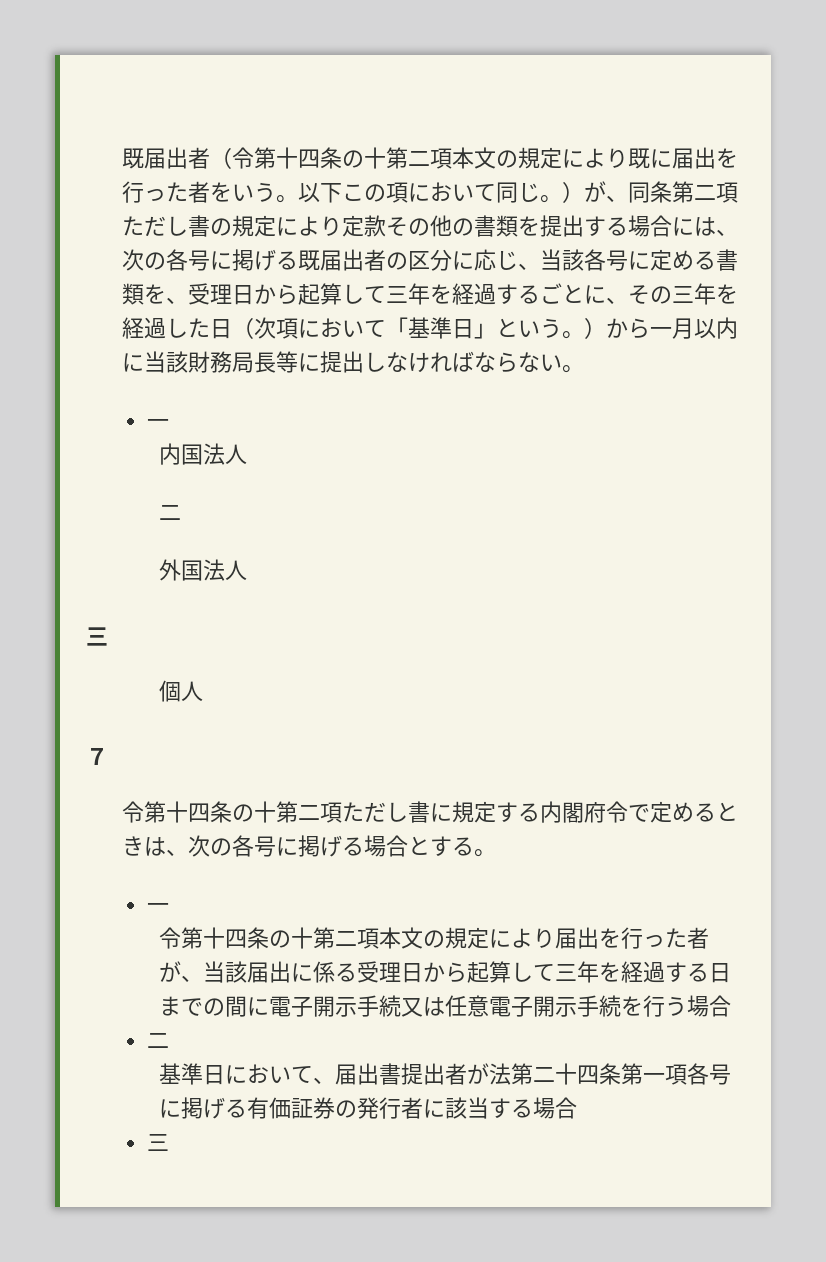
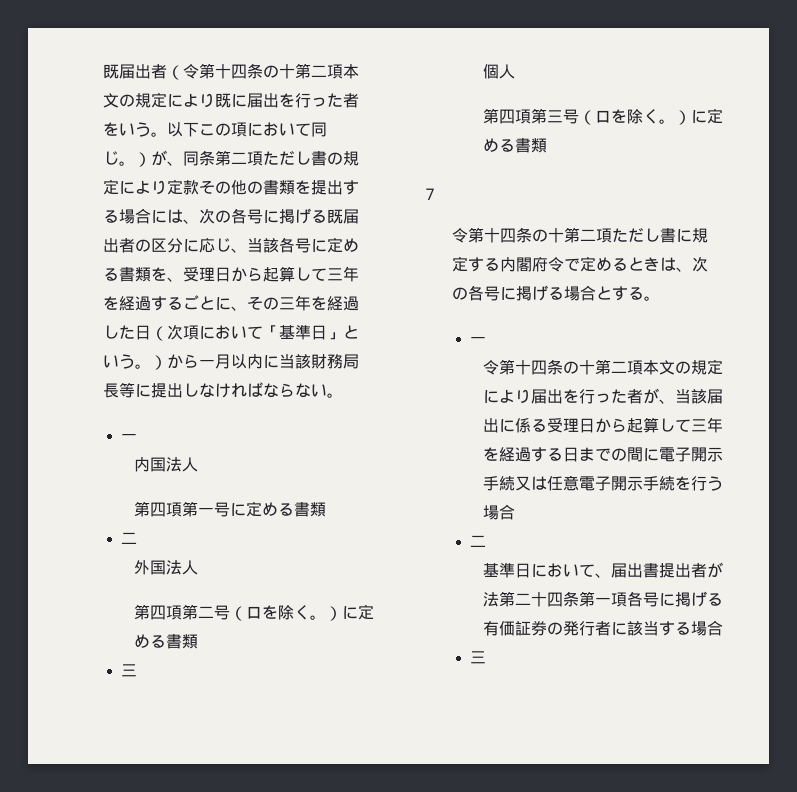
  内国法人
+ 第四項第一号に定める書類
  二
  外国法人
+ 第四項第二号（ロを除く。）に定める書類
  三
  個人
+ 第四項第三号（ロを除く。）に定める書類

